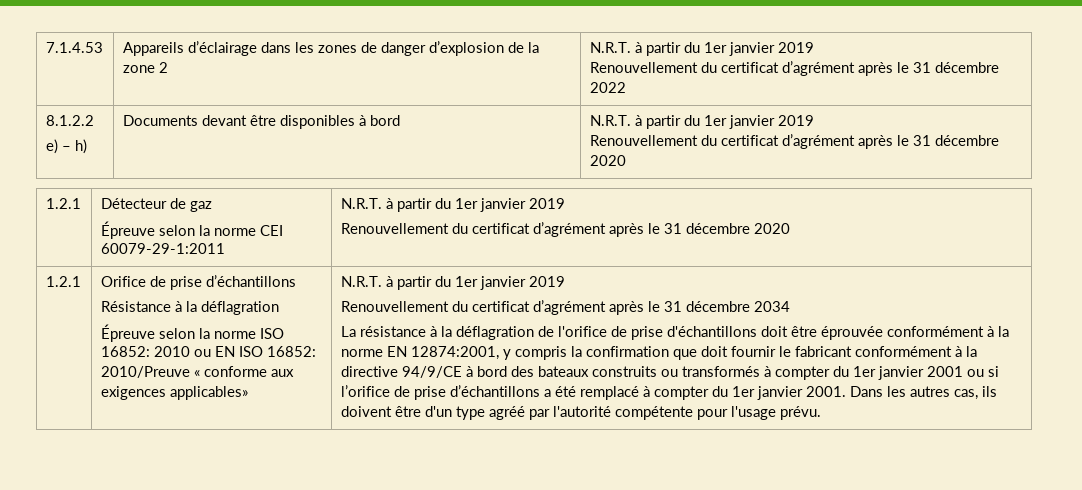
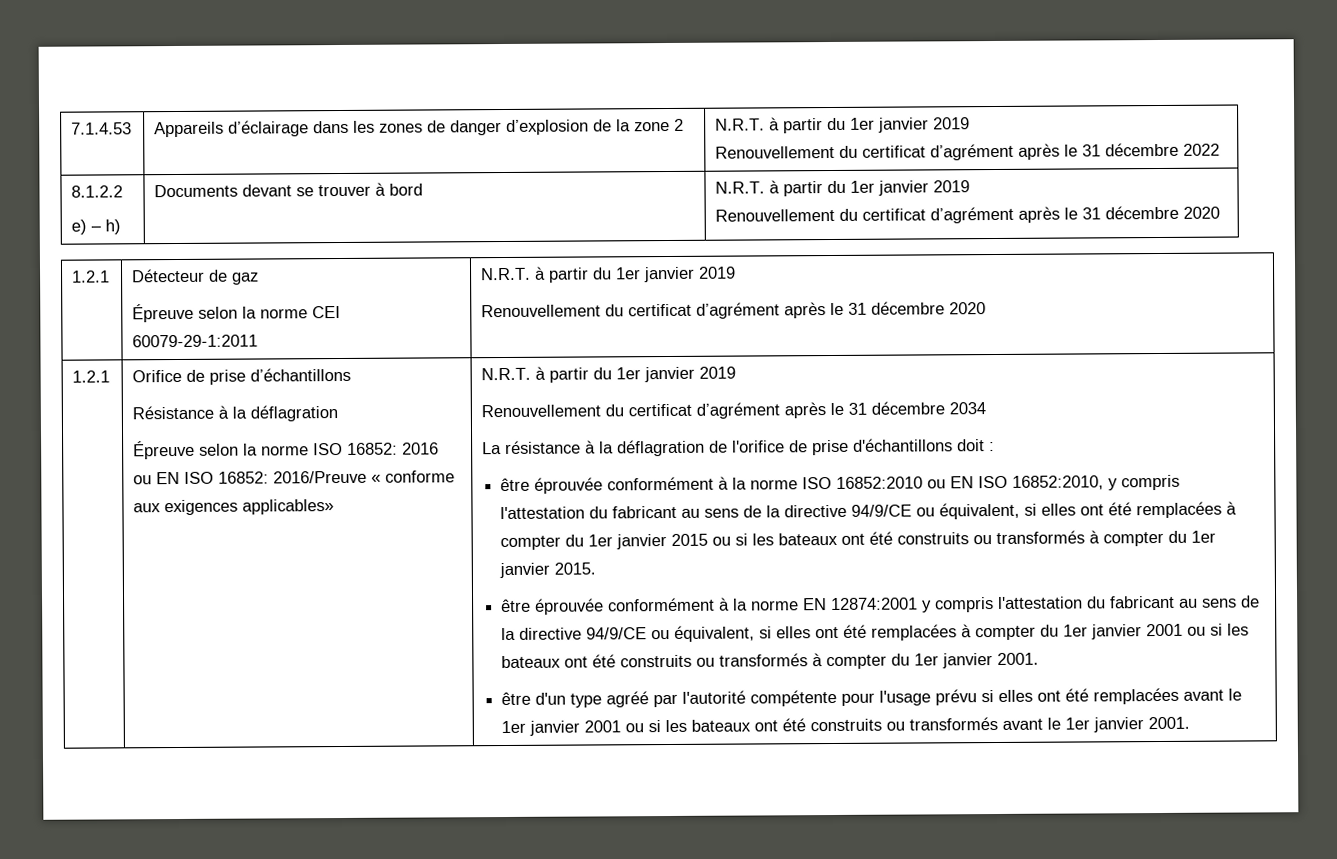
  8.1.2.2
- e) – h) | Documents devant être disponibles à bord | N.R.T. à partir du 1er janvier 2019
+ e) – h) | Documents devant se trouver à bord | N.R.T. à partir du 1er janvier 2019
- Épreuve selon la norme ISO 16852: 2010 ou EN ISO 16852: 2010/Preuve « conforme aux exigences applicables»
+ Épreuve selon la norme ISO 16852: 2016 ou EN ISO 16852: 2016/Preuve « conforme aux exigences applicables»
- La résistance à la déflagration de l'orifice de prise d'échantillons doit être éprouvée conformément à la norme EN 12874:2001, y compris la confirmation que doit fournir le fabricant conformément à la directive 94/9/CE à bord des bateaux construits ou transformés à compter du 1er janvier 2001 ou si l’orifice de prise d’échantillons a été remplacé à compter du 1er janvier 2001. Dans les autres cas, ils doivent être d'un type agréé par l'autorité compétente pour l'usage prévu.
+ La résistance à la déflagration de l'orifice de prise d'échantillons doit :
+ être éprouvée conformément à la norme ISO 16852:2010 ou EN ISO 16852:2010, y compris l'attestation du fabricant au sens de la directive 94/9/CE ou équivalent, si elles ont été remplacées à compter du 1er janvier 2015 ou si les bateaux ont été construits ou transformés à compter du 1er janvier 2015.
+ être éprouvée conformément à la norme EN 12874:2001 y compris l'attestation du fabricant au sens de la directive 94/9/CE ou équivalent, si elles ont été remplacées à compter du 1er janvier 2001 ou si les bateaux ont été construits ou transformés à compter du 1er janvier 2001.
+ être d'un type agréé par l'autorité compétente pour l'usage prévu si elles ont été remplacées avant le 1er janvier 2001 ou si les bateaux ont été construits ou transformés avant le 1er janvier 2001.

